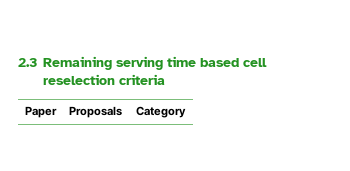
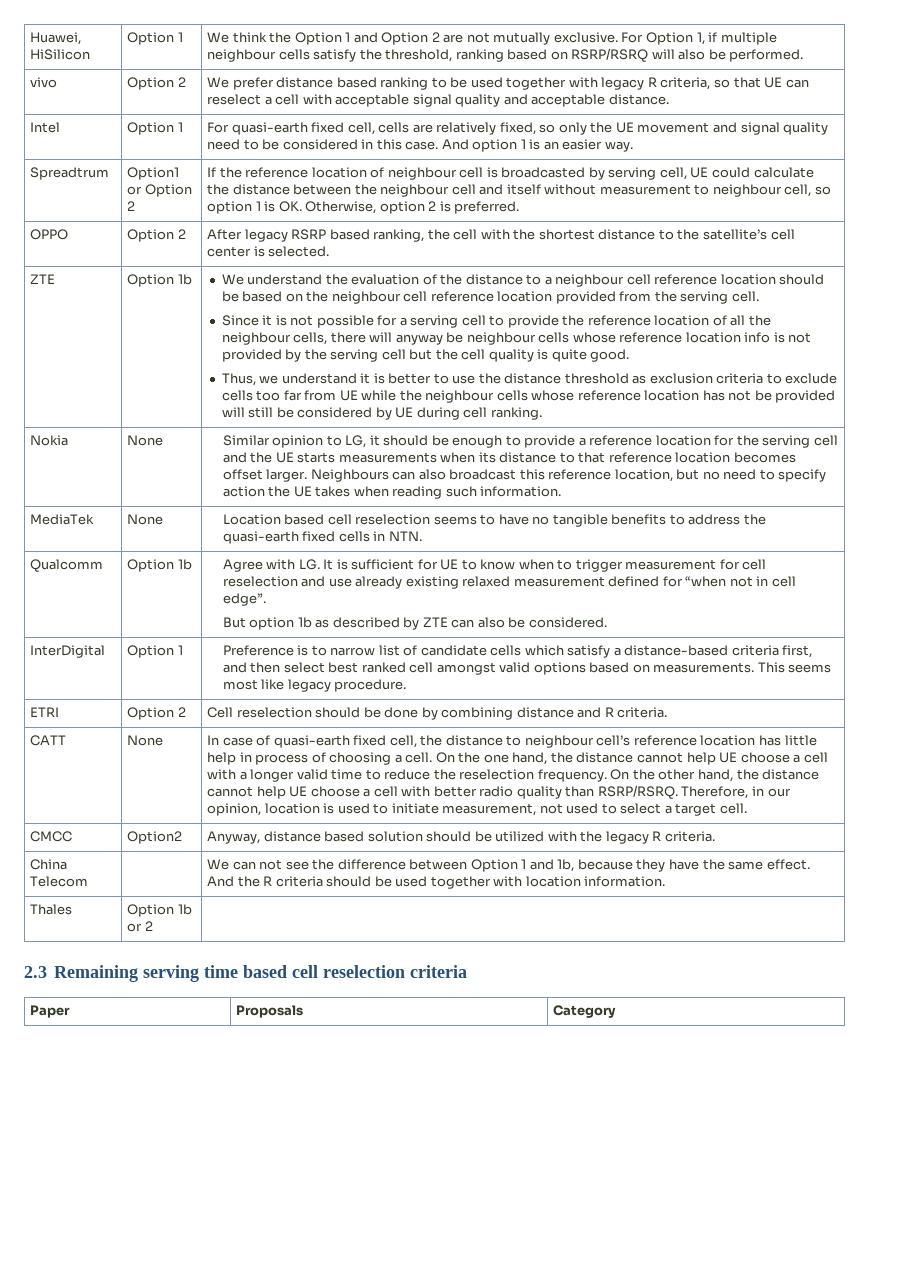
+ Huawei, HiSilicon | Option 1 | We think the Option 1 and Option 2 are not mutually exclusive. For Option 1, if multiple neighbour cells satisfy the threshold, ranking based on RSRP/RSRQ will also be performed.
+ vivo | Option 2 | We prefer distance based ranking to be used together with legacy R criteria, so that UE can reselect a cell with acceptable signal quality and acceptable distance.
+ Intel | Option 1 | For quasi-earth fixed cell, cells are relatively fixed, so only the UE movement and signal quality need to be considered in this case. And option 1 is an easier way.
+ Spreadtrum | Option1 or Option 2 | If the reference location of neighbour cell is broadcasted by serving cell, UE could calculate the distance between the neighbour cell and itself without measurement to neighbour cell, so option 1 is OK. Otherwise, option 2 is preferred.
+ OPPO | Option 2 | After legacy RSRP based ranking, the cell with the shortest distance to the satellite’s cell center is selected.
+ ZTE | Option 1b | We understand the evaluation of the distance to a neighbour cell reference location should be based on the neighbour cell reference location provided from the serving cell.
+ Since it is not possible for a serving cell to provide the reference location of all the neighbour cells, there will anyway be neighbour cells whose reference location info is not provided by the serving cell but the cell quality is quite good.
+ Thus, we understand it is better to use the distance threshold as exclusion criteria to exclude cells too far from UE while the neighbour cells whose reference location has not be provided will still be considered by UE during cell ranking.
+ Nokia | None | Similar opinion to LG, it should be enough to provide a reference location for the serving cell and the UE starts measurements when its distance to that reference location becomes offset larger. Neighbours can also broadcast this reference location, but no need to specify action the UE takes when reading such information.
+ MediaTek | None | Location based cell reselection seems to have no tangible benefits to address the quasi-earth fixed cells in NTN.
+ Qualcomm | Option 1b | Agree with LG. It is sufficient for UE to know when to trigger measurement for cell reselection and use already existing relaxed measurement defined for “when not in cell edge”.
+ But option 1b as described by ZTE can also be considered.
+ InterDigital | Option 1 | Preference is to narrow list of candidate cells which satisfy a distance-based criteria first, and then select best ranked cell amongst valid options based on measurements. This seems most like legacy procedure.
+ ETRI | Option 2 | Cell reselection should be done by combining distance and R criteria.
+ CATT | None | In case of quasi-earth fixed cell, the distance to neighbour cell’s reference location has little help in process of choosing a cell. On the one hand, the distance cannot help UE choose a cell with a longer valid time to reduce the reselection frequency. On the other hand, the distance cannot help UE choose a cell with better radio quality than RSRP/RSRQ. Therefore, in our opinion, location is used to initiate measurement, not used to select a target cell.
+ CMCC | Option2 | Anyway, distance based solution should be utilized with the legacy R criteria.
+ China Telecom | | We can not see the difference between Option 1 and 1b, because they have the same effect. And the R criteria should be used together with location information.
+ Thales | Option 1b or 2 |

